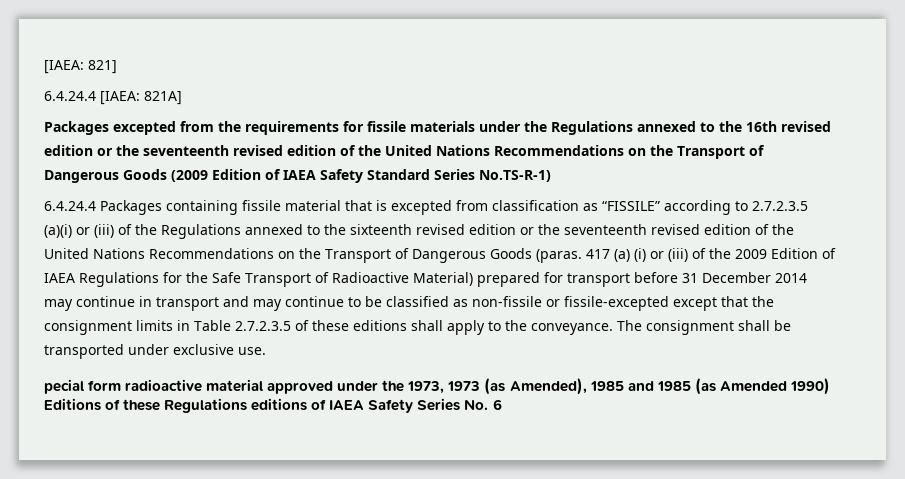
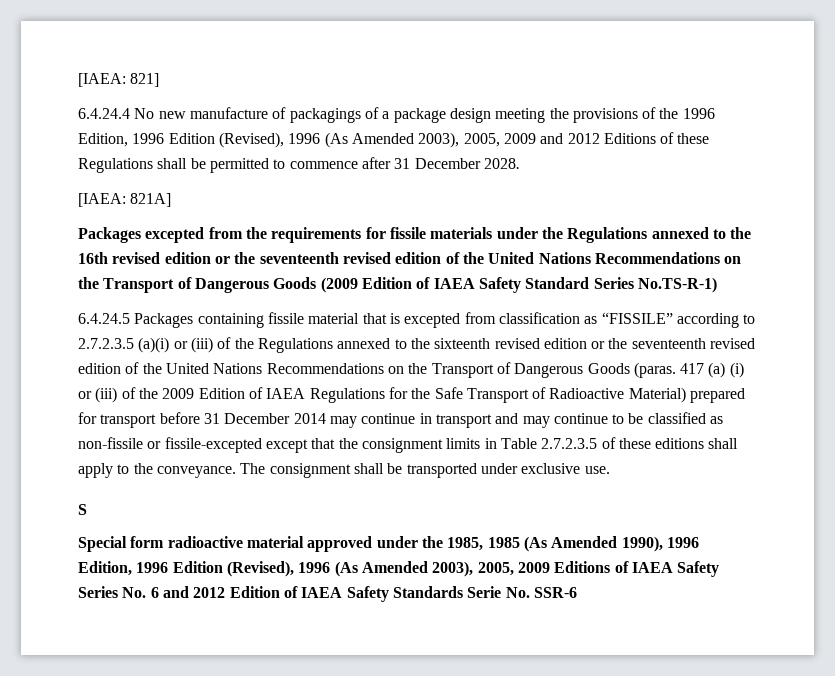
- 6.4.24.4 [IAEA: 821A]
+ 6.4.24.4 No new manufacture of packagings of a package design meeting the provisions of the 1996 Edition, 1996 Edition (Revised), 1996 (As Amended 2003), 2005, 2009 and 2012 Editions of these Regulations shall be permitted to commence after 31 December 2028.
+ [IAEA: 821A]
- 6.4.24.4 Packages containing fissile material that is excepted from classification as “FISSILE” according to 2.7.2.3.5 (a)(i) or (iii) of the Regulations annexed to the sixteenth revised edition or the seventeenth revised edition of the United Nations Recommendations on the Transport of Dangerous Goods (paras. 417 (a) (i) or (iii) of the 2009 Edition of IAEA Regulations for the Safe Transport of Radioactive Material) prepared for transport before 31 December 2014 may continue in transport and may continue to be classified as non-fissile or fissile-excepted except that the consignment limits in Table 2.7.2.3.5 of these editions shall apply to the conveyance.
+ 6.4.24.5 Packages containing fissile material that is excepted from classification as “FISSILE” according to 2.7.2.3.5 (a)(i) or (iii) of the Regulations annexed to the sixteenth revised edition or the seventeenth revised edition of the United Nations Recommendations on the Transport of Dangerous Goods (paras. 417 (a) (i) or (iii) of the 2009 Edition of IAEA Regulations for the Safe Transport of Radioactive Material) prepared for transport before 31 December 2014 may continue in transport and may continue to be classified as non-fissile or fissile-excepted except that the consignment limits in Table 2.7.2.3.5 of these editions shall apply to the conveyance.
- pecial form radioactive material approved under the 1973, 1973 (as Amended), 1985 and 1985 (as Amended 1990) Editions of these Regulations editions of IAEA Safety Series No. 6
+ S
+ Special form radioactive material approved under the 1985, 1985 (As Amended 1990), 1996 Edition, 1996 Edition (Revised), 1996 (As Amended 2003), 2005, 2009 Editions of IAEA Safety Series No. 6 and 2012 Edition of IAEA Safety Standards Serie No. SSR-6

